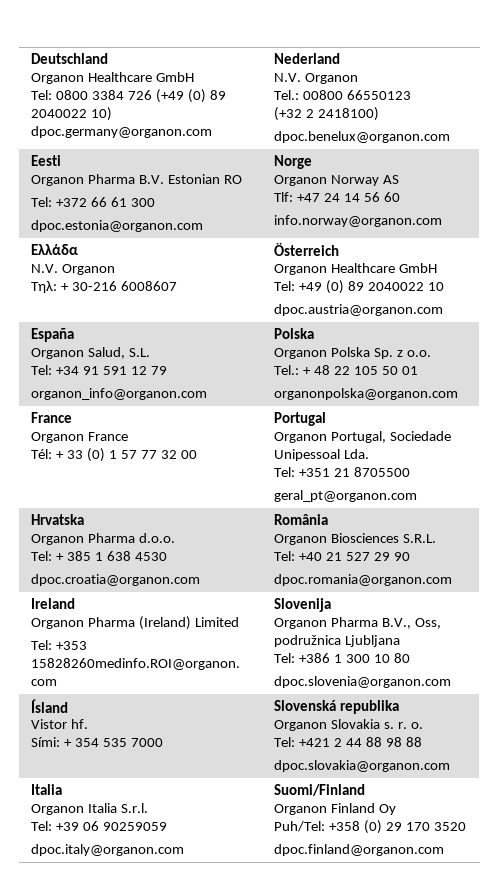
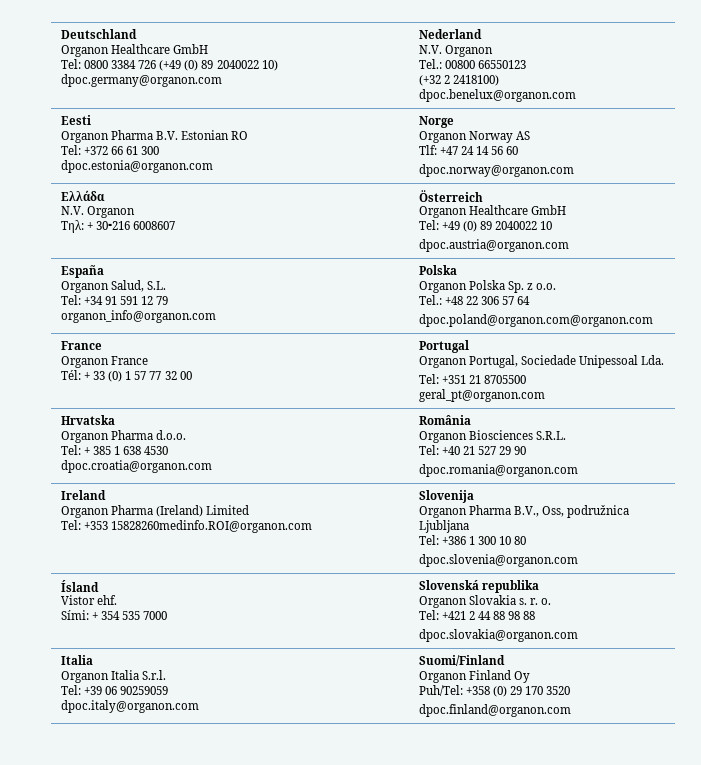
  Eesti
  Organon Pharma B.V. Estonian RO
  Tel: +372 66 61 300
  dpoc.estonia@organon.com | Norge
  Organon Norway AS
  Tlf: +47 24 14 56 60
- info.norway@organon.com
+ dpoc.norway@organon.com
  España
  Organon Salud, S.L.
  Tel: +34 91 591 12 79
  organon_info@organon.com | Polska
  Organon Polska Sp. z o.o.
- Tel.: + 48 22 105 50 01
- organonpolska@organon.com
+ Tel.: +48 22 306 57 64
+ dpoc.poland@organon.com@organon.com
  Ísland
- Vistor hf.
+ Vistor ehf.

